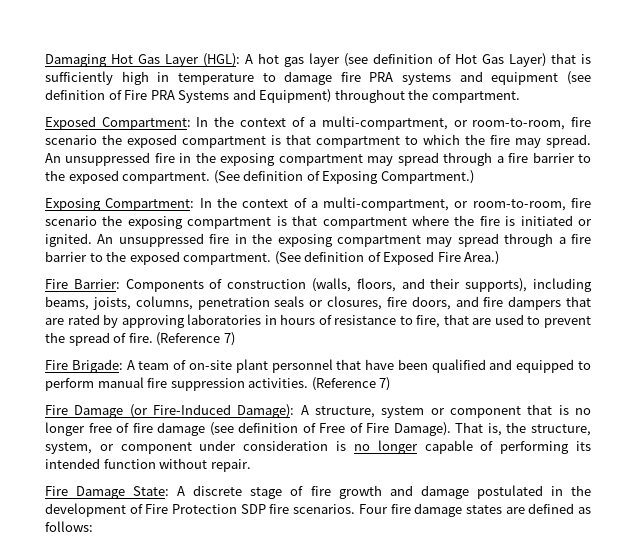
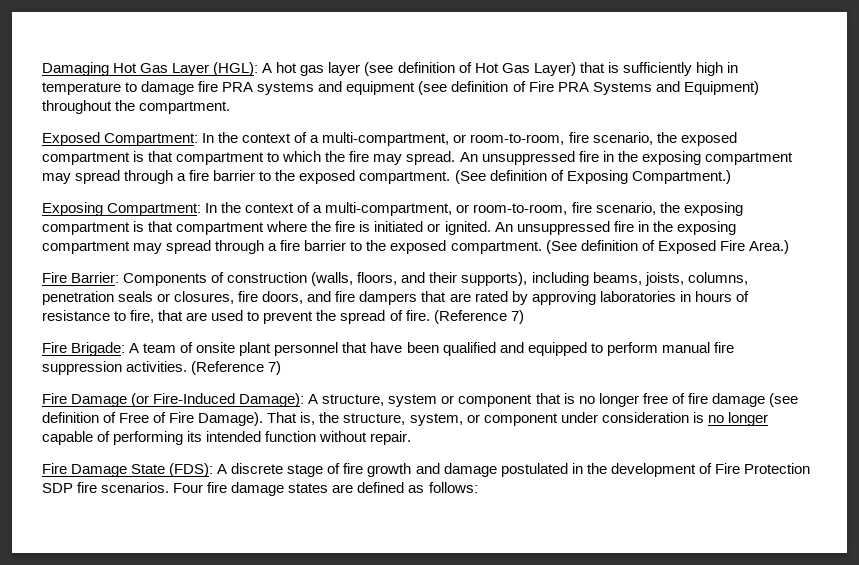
- Exposed Compartment: In the context of a multi-compartment, or room-to-room, fire scenario the exposed compartment is that compartment to which the fire may spread.
+ Exposed Compartment: In the context of a multi-compartment, or room-to-room, fire scenario, the exposed compartment is that compartment to which the fire may spread.
- Exposing Compartment: In the context of a multi-compartment, or room-to-room, fire scenario the exposing compartment is that compartment where the fire is initiated or ignited.
+ Exposing Compartment: In the context of a multi-compartment, or room-to-room, fire scenario, the exposing compartment is that compartment where the fire is initiated or ignited.
- Fire Brigade: A team of on-site plant personnel that have been qualified and equipped to perform manual fire suppression activities.
+ Fire Brigade: A team of onsite plant personnel that have been qualified and equipped to perform manual fire suppression activities.
- Fire Damage State: A discrete stage of fire growth and damage postulated in the development of Fire Protection SDP fire scenarios.
+ Fire Damage State (FDS): A discrete stage of fire growth and damage postulated in the development of Fire Protection SDP fire scenarios.

